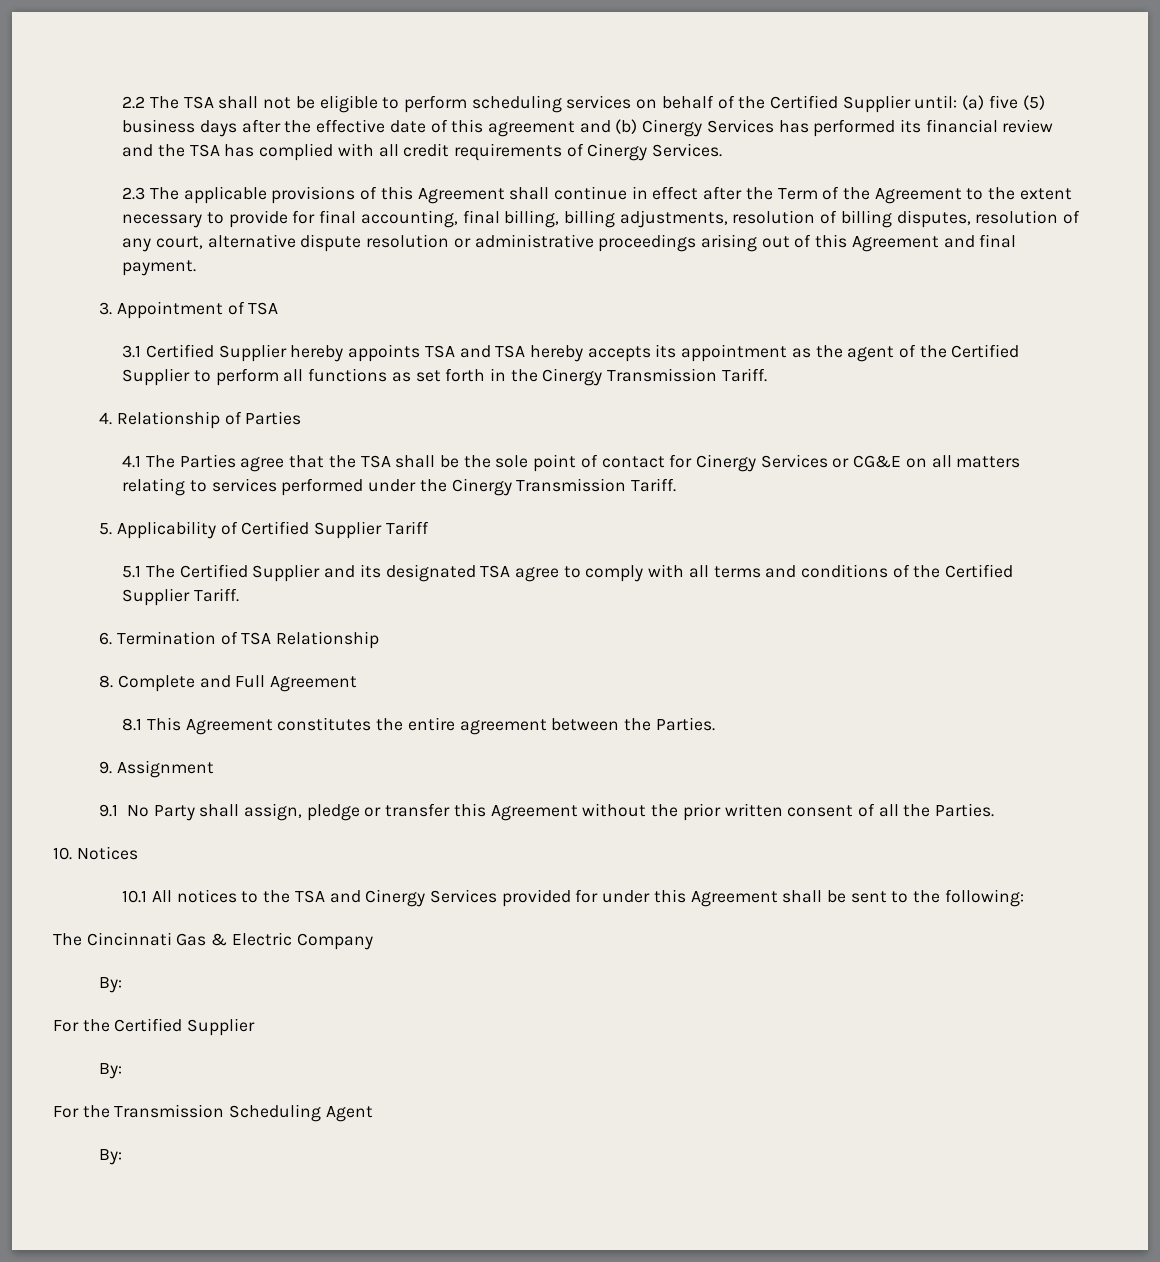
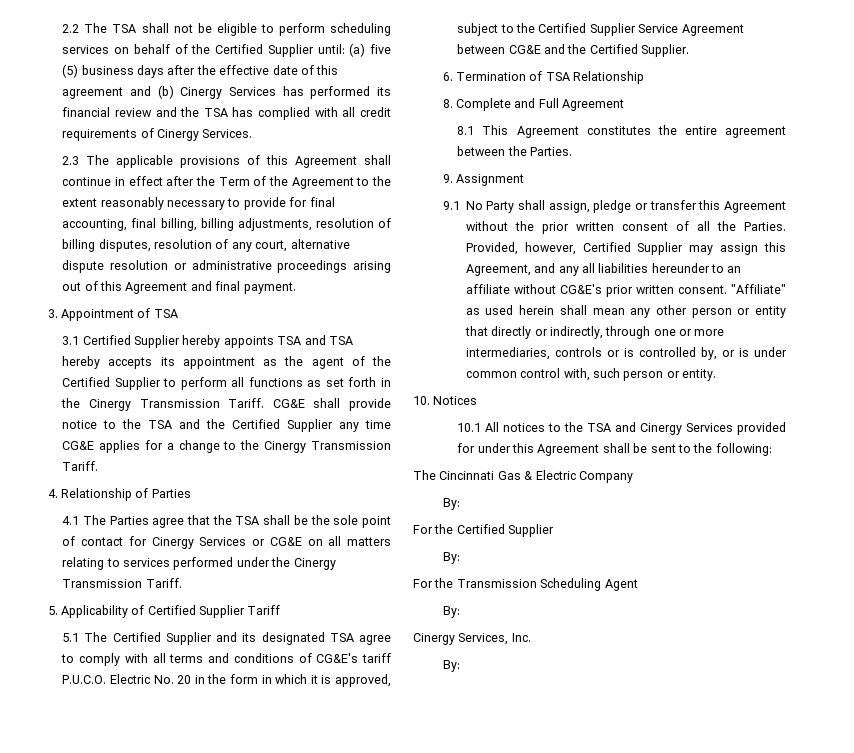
- 2.3 The applicable provisions of this Agreement shall continue in effect after the Term of the Agreement to the extent necessary to provide for final accounting, final billing, billing adjustments, resolution of billing disputes, resolution of any court, alternative dispute resolution or administrative proceedings arising out of this Agreement and final payment.
+ 2.3 The applicable provisions of this Agreement shall continue in effect after the Term of the Agreement to the extent reasonably necessary to provide for final accounting, final billing, billing adjustments, resolution of billing disputes, resolution of any court, alternative dispute resolution or administrative proceedings arising out of this Agreement and final payment.
+ CG&E shall provide notice to the TSA and the Certified Supplier any time CG&E applies for a change to the Cinergy Transmission Tariff.
- 5.1 The Certified Supplier and its designated TSA agree to comply with all terms and conditions of the Certified Supplier Tariff.
+ 5.1 The Certified Supplier and its designated TSA agree to comply with all terms and conditions of CG&E's tariff P.U.C.O. Electric No. 20 in the form in which it is approved, subject to the Certified Supplier Service Agreement between CG&E and the Certified Supplier.
+ Provided, however, Certified Supplier may assign this Agreement, and any all liabilities hereunder to an affiliate without CG&E's prior written consent. "Affiliate" as used herein shall mean any other person or entity that directly or indirectly, through one or more intermediaries, controls or is controlled by, or is under common control with, such person or entity.
+ Cinergy Services, Inc.
+ By:

